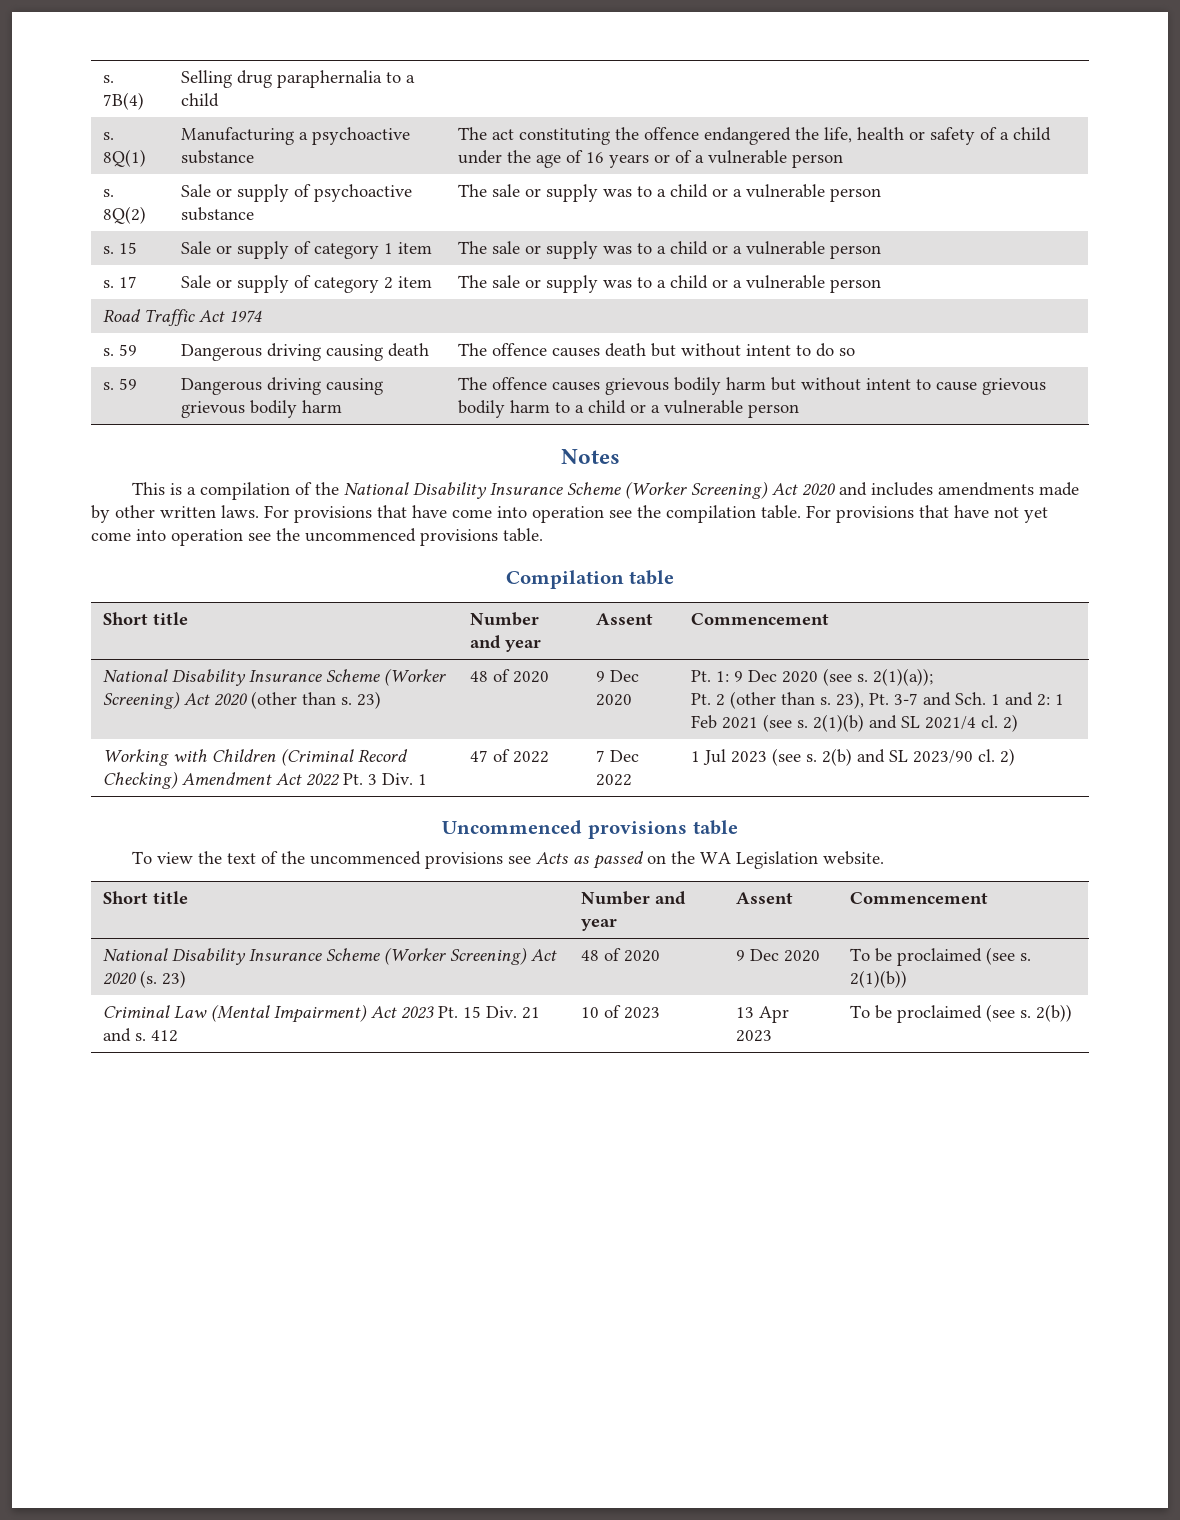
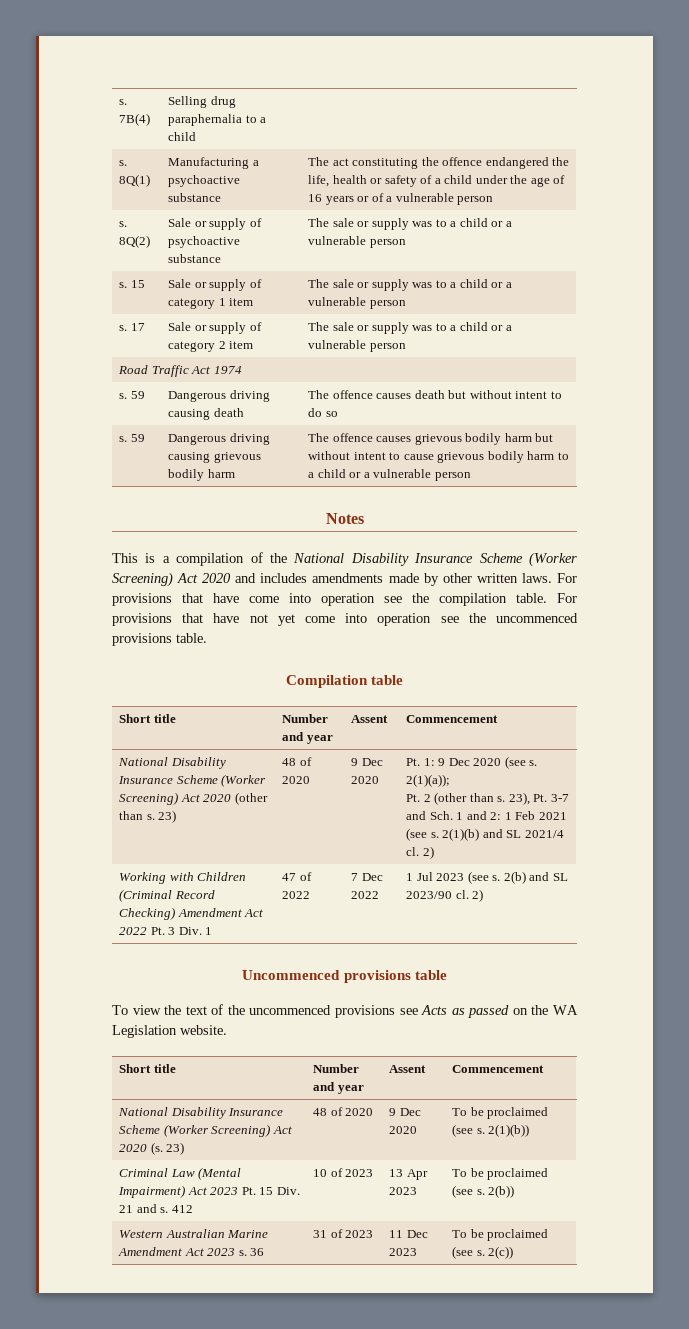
+ Western Australian Marine Amendment Act 2023 s. 36 | 31 of 2023 | 11 Dec 2023 | To be proclaimed (see s. 2(c))

